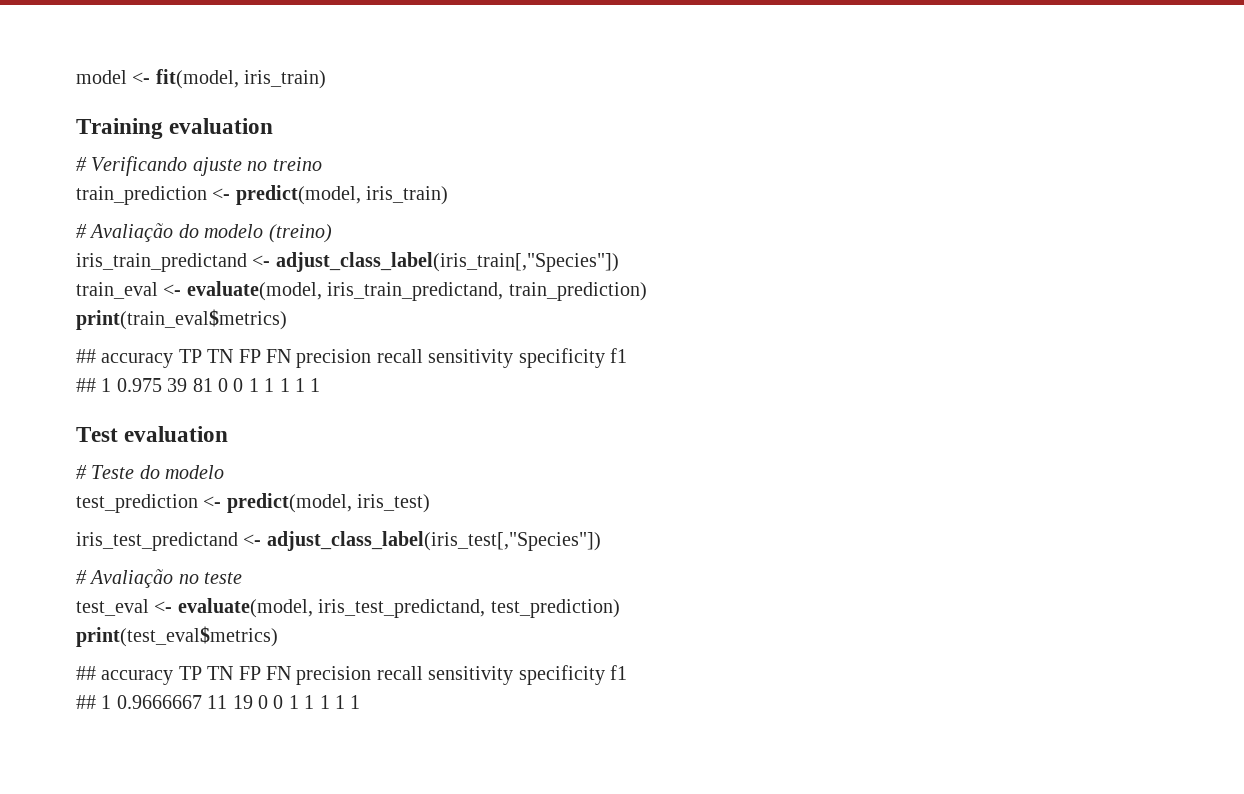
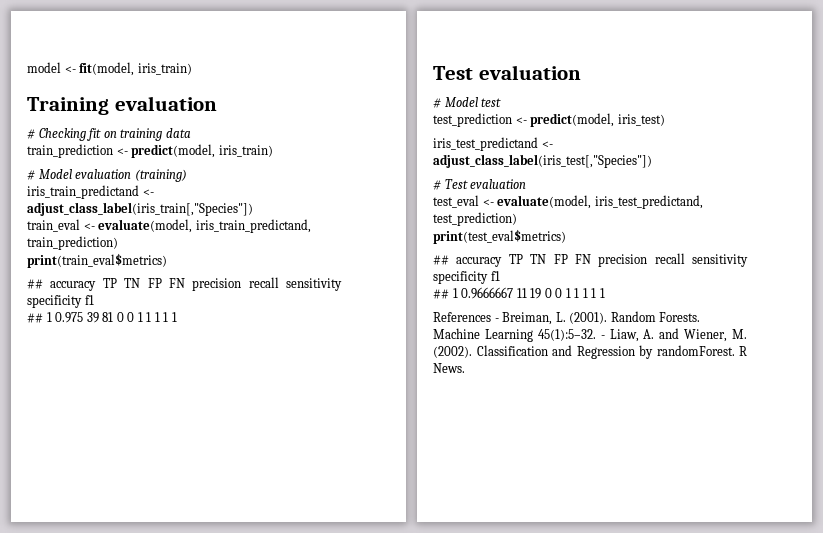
- # Verificando ajuste no treino
+ # Checking fit on training data
- # Avaliação do modelo (treino)
+ # Model evaluation (training)
- # Teste do modelo
+ # Model test
- # Avaliação no teste
+ # Test evaluation
+ References - Breiman, L. (2001). Random Forests. Machine Learning 45(1):5–32. - Liaw, A. and Wiener, M. (2002). Classification and Regression by randomForest. R News.

